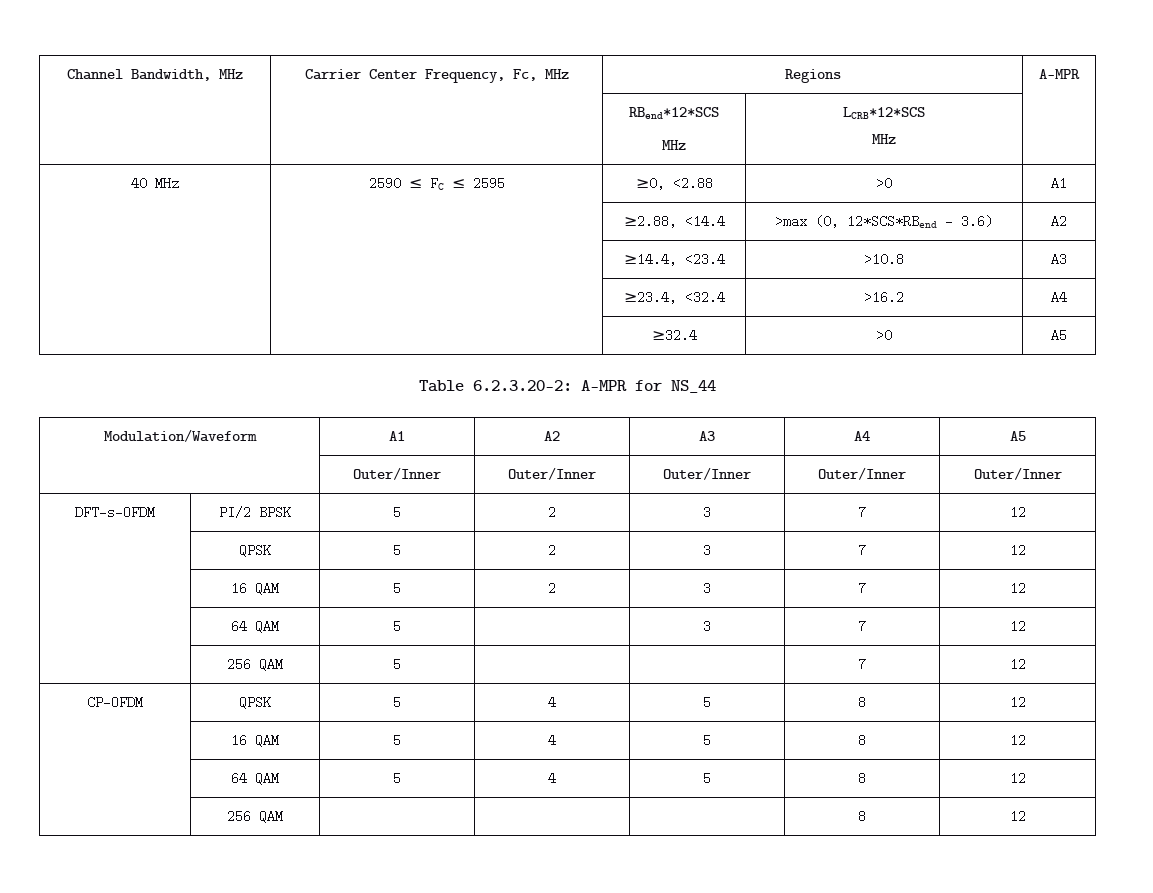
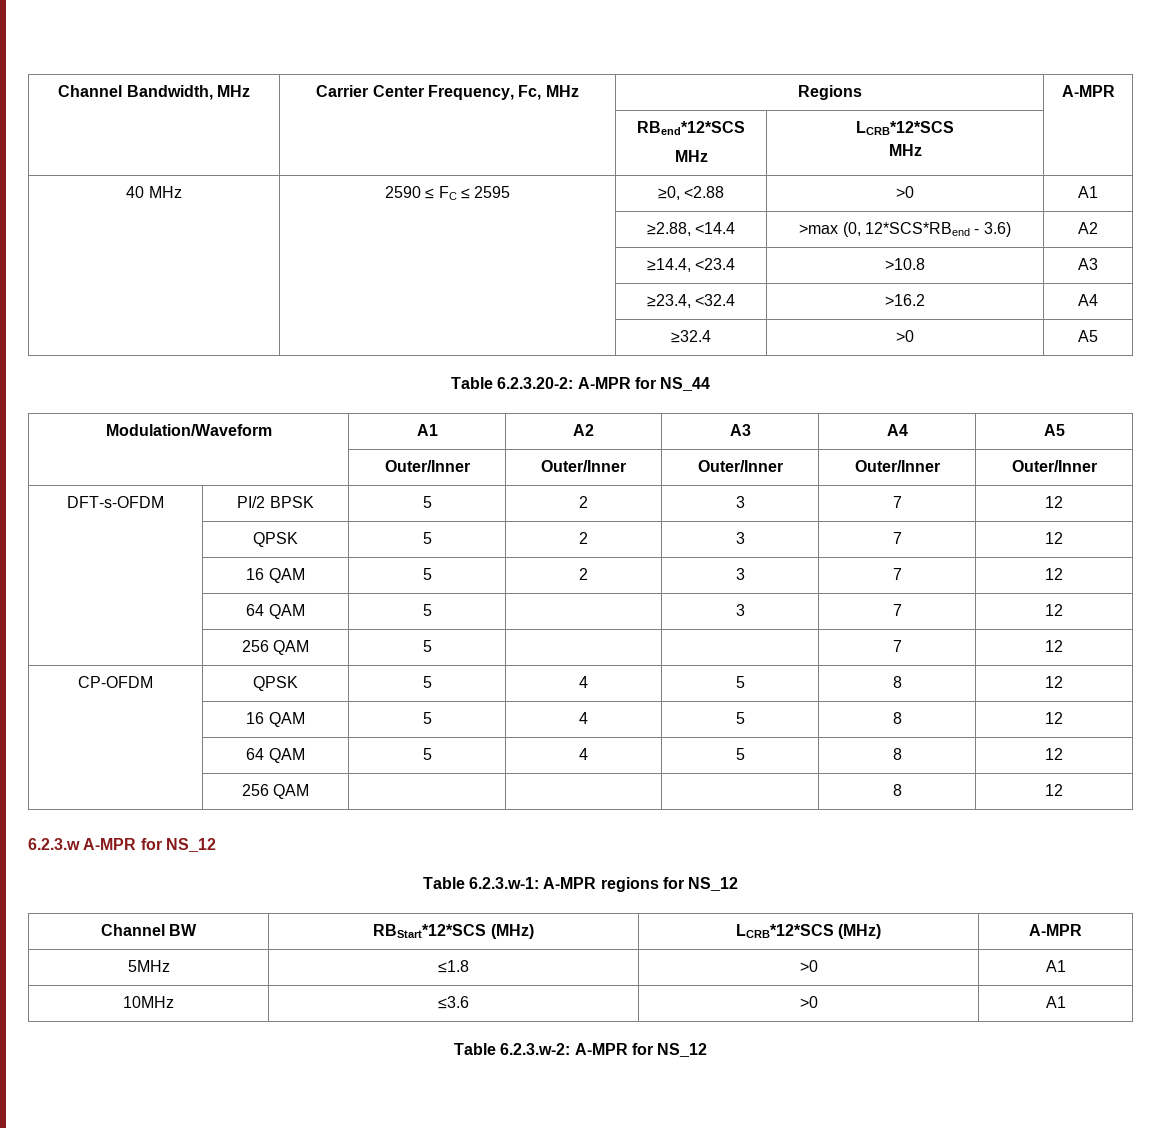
+ 6.2.3.w A-MPR for NS_12
+ Table 6.2.3.w-1: A-MPR regions for NS_12
+ Channel BW | RBStart*12*SCS (MHz) | LCRB*12*SCS (MHz) | A-MPR
+ 5MHz | ≤1.8 | >0 | A1
+ 10MHz | ≤3.6 | >0 | A1
+ Table 6.2.3.w-2: A-MPR for NS_12

